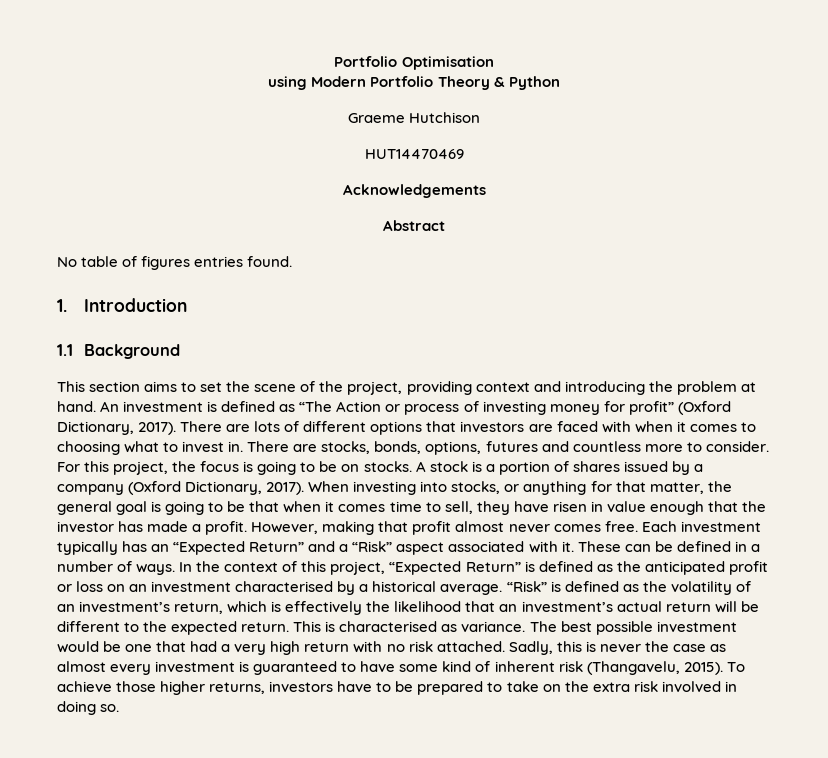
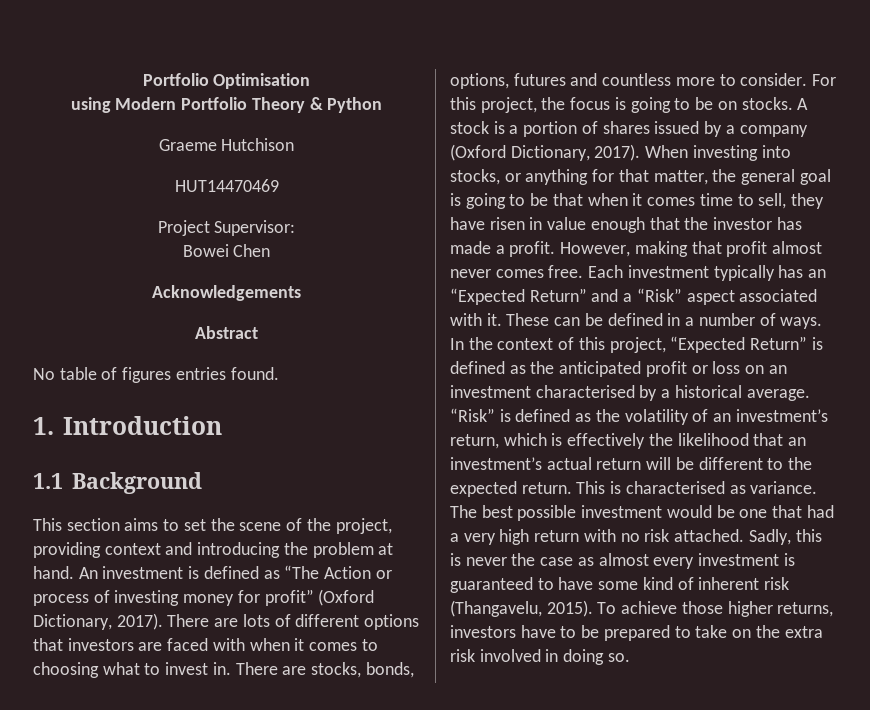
+ Project Supervisor:
+ Bowei Chen

